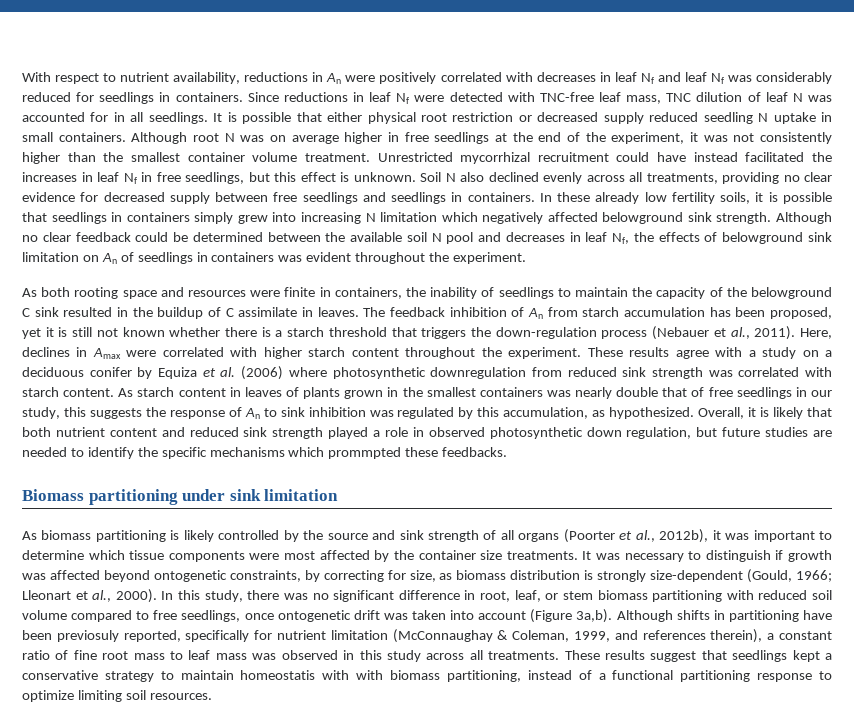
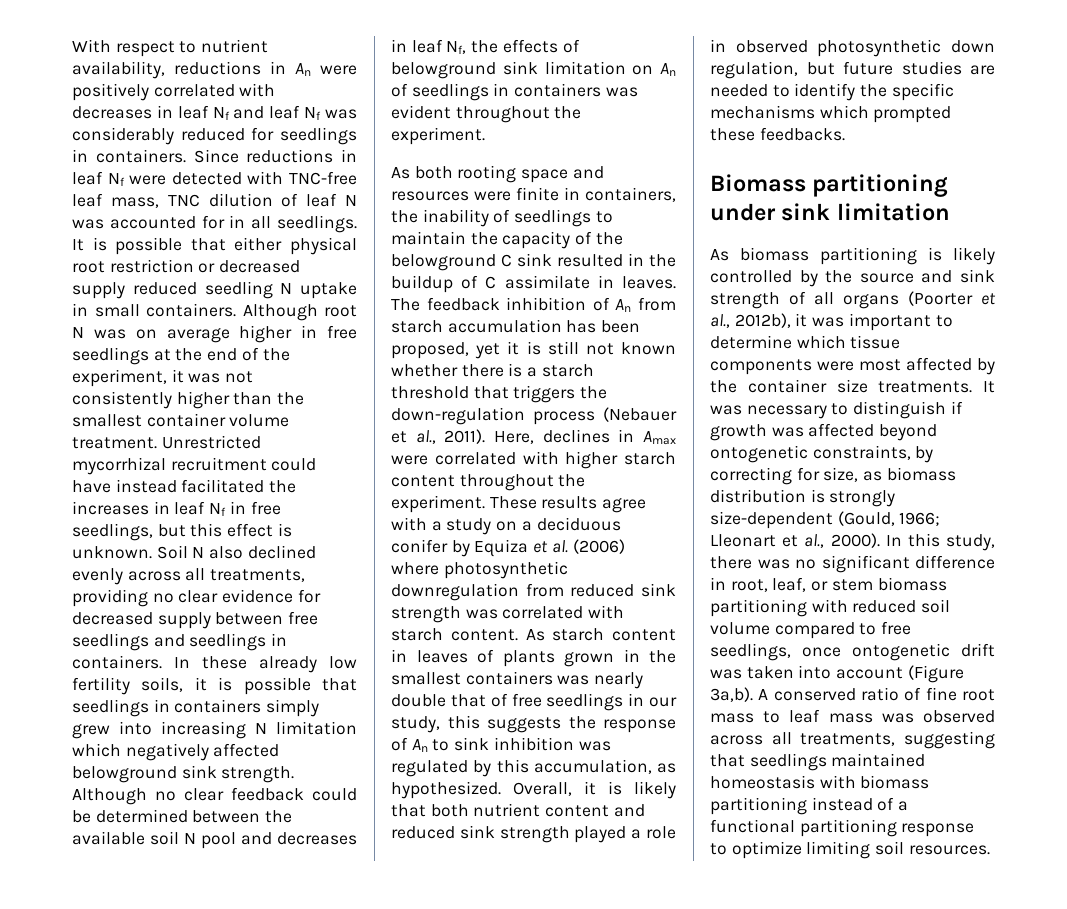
- Overall, it is likely that both nutrient content and reduced sink strength played a role in observed photosynthetic down regulation, but future studies are needed to identify the specific mechanisms which prommpted these feedbacks.
+ Overall, it is likely that both nutrient content and reduced sink strength played a role in observed photosynthetic down regulation, but future studies are needed to identify the specific mechanisms which prompted these feedbacks.
- Although shifts in partitioning have been previosuly reported, specifically for nutrient limitation (McConnaughay & Coleman, 1999, and references therein), a constant ratio of fine root mass to leaf mass was observed in this study across all treatments. These results suggest that seedlings kept a conservative strategy to maintain homeostatis with with biomass partitioning, instead of a functional partitioning response to optimize limiting soil resources.
+ A conserved ratio of fine root mass to leaf mass was observed across all treatments, suggesting that seedlings maintained homeostasis with biomass partitioning instead of a functional partitioning response to optimize limiting soil resources.

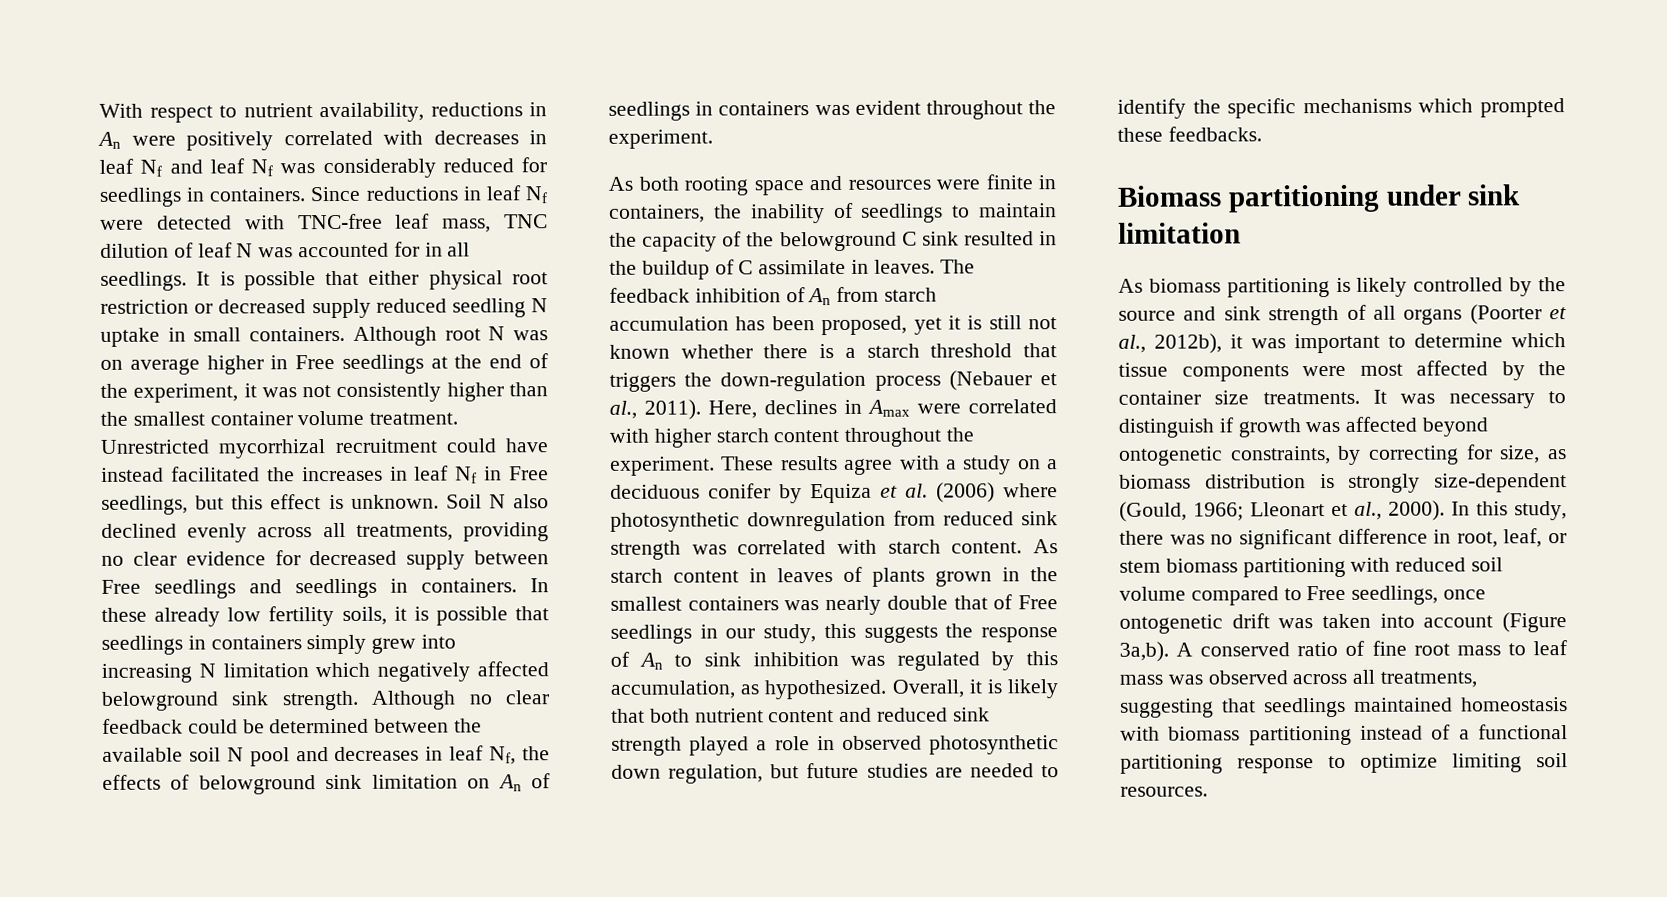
- Although root N was on average higher in free seedlings at the end of the experiment, it was not consistently higher than the smallest container volume treatment.
+ Although root N was on average higher in Free seedlings at the end of the experiment, it was not consistently higher than the smallest container volume treatment.
- Unrestricted mycorrhizal recruitment could have instead facilitated the increases in leaf Nf in free seedlings, but this effect is unknown.
+ Unrestricted mycorrhizal recruitment could have instead facilitated the increases in leaf Nf in Free seedlings, but this effect is unknown.
- Soil N also declined evenly across all treatments, providing no clear evidence for decreased supply between free seedlings and seedlings in containers.
+ Soil N also declined evenly across all treatments, providing no clear evidence for decreased supply between Free seedlings and seedlings in containers.
- As starch content in leaves of plants grown in the smallest containers was nearly double that of free seedlings in our study, this suggests the response of An to sink inhibition was regulated by this accumulation, as hypothesized.
+ As starch content in leaves of plants grown in the smallest containers was nearly double that of Free seedlings in our study, this suggests the response of An to sink inhibition was regulated by this accumulation, as hypothesized.
- In this study, there was no significant difference in root, leaf, or stem biomass partitioning with reduced soil volume compared to free seedlings, once ontogenetic drift was taken into account (Figure 3a,b).
+ In this study, there was no significant difference in root, leaf, or stem biomass partitioning with reduced soil volume compared to Free seedlings, once ontogenetic drift was taken into account (Figure 3a,b).

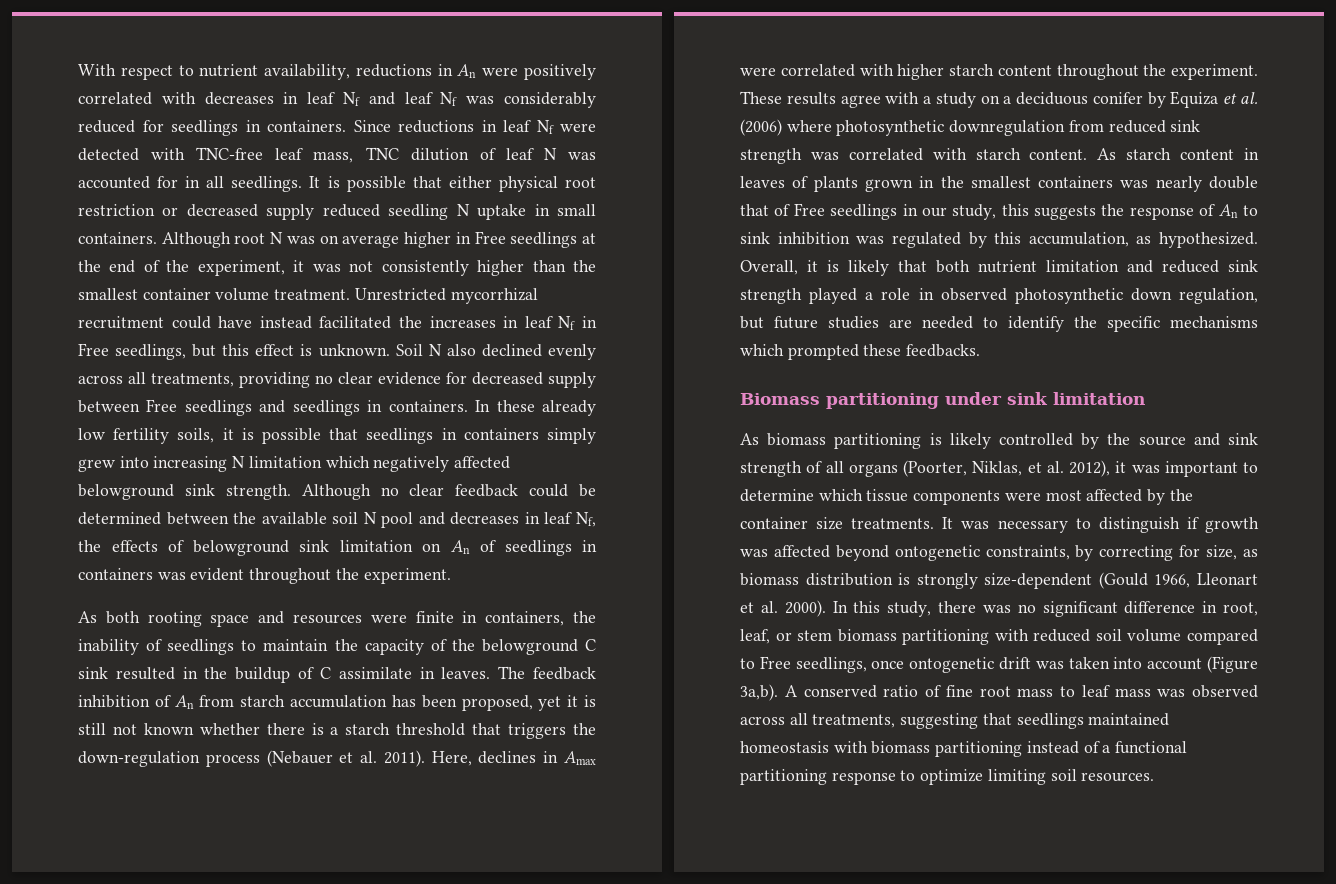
- The feedback inhibition of An from starch accumulation has been proposed, yet it is still not known whether there is a starch threshold that triggers the down-regulation process (Nebauer et al., 2011).
+ The feedback inhibition of An from starch accumulation has been proposed, yet it is still not known whether there is a starch threshold that triggers the down-regulation process (Nebauer et al. 2011).
- Overall, it is likely that both nutrient content and reduced sink strength played a role in observed photosynthetic down regulation, but future studies are needed to identify the specific mechanisms which prompted these feedbacks.
+ Overall, it is likely that both nutrient limitation and reduced sink strength played a role in observed photosynthetic down regulation, but future studies are needed to identify the specific mechanisms which prompted these feedbacks.
- As biomass partitioning is likely controlled by the source and sink strength of all organs (Poorter et al., 2012b), it was important to determine which tissue components were most affected by the container size treatments.
+ As biomass partitioning is likely controlled by the source and sink strength of all organs (Poorter, Niklas, et al. 2012), it was important to determine which tissue components were most affected by the container size treatments.
- It was necessary to distinguish if growth was affected beyond ontogenetic constraints, by correcting for size, as biomass distribution is strongly size-dependent (Gould, 1966; Lleonart et al., 2000).
+ It was necessary to distinguish if growth was affected beyond ontogenetic constraints, by correcting for size, as biomass distribution is strongly size-dependent (Gould 1966, Lleonart et al. 2000).

